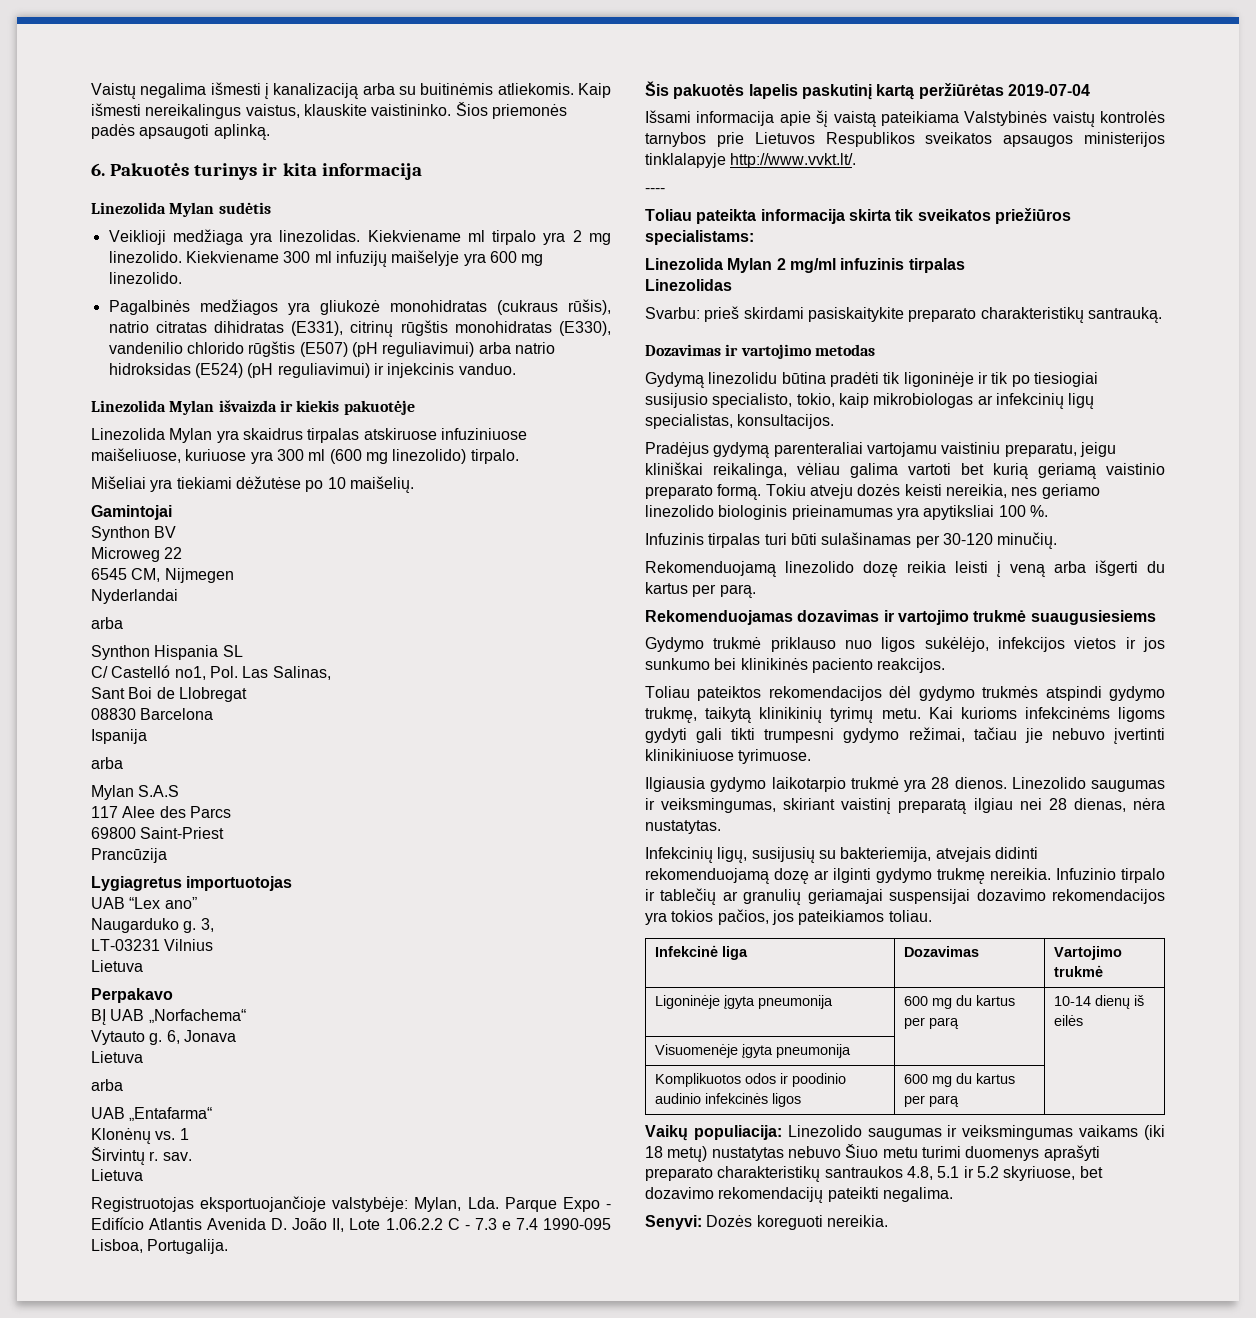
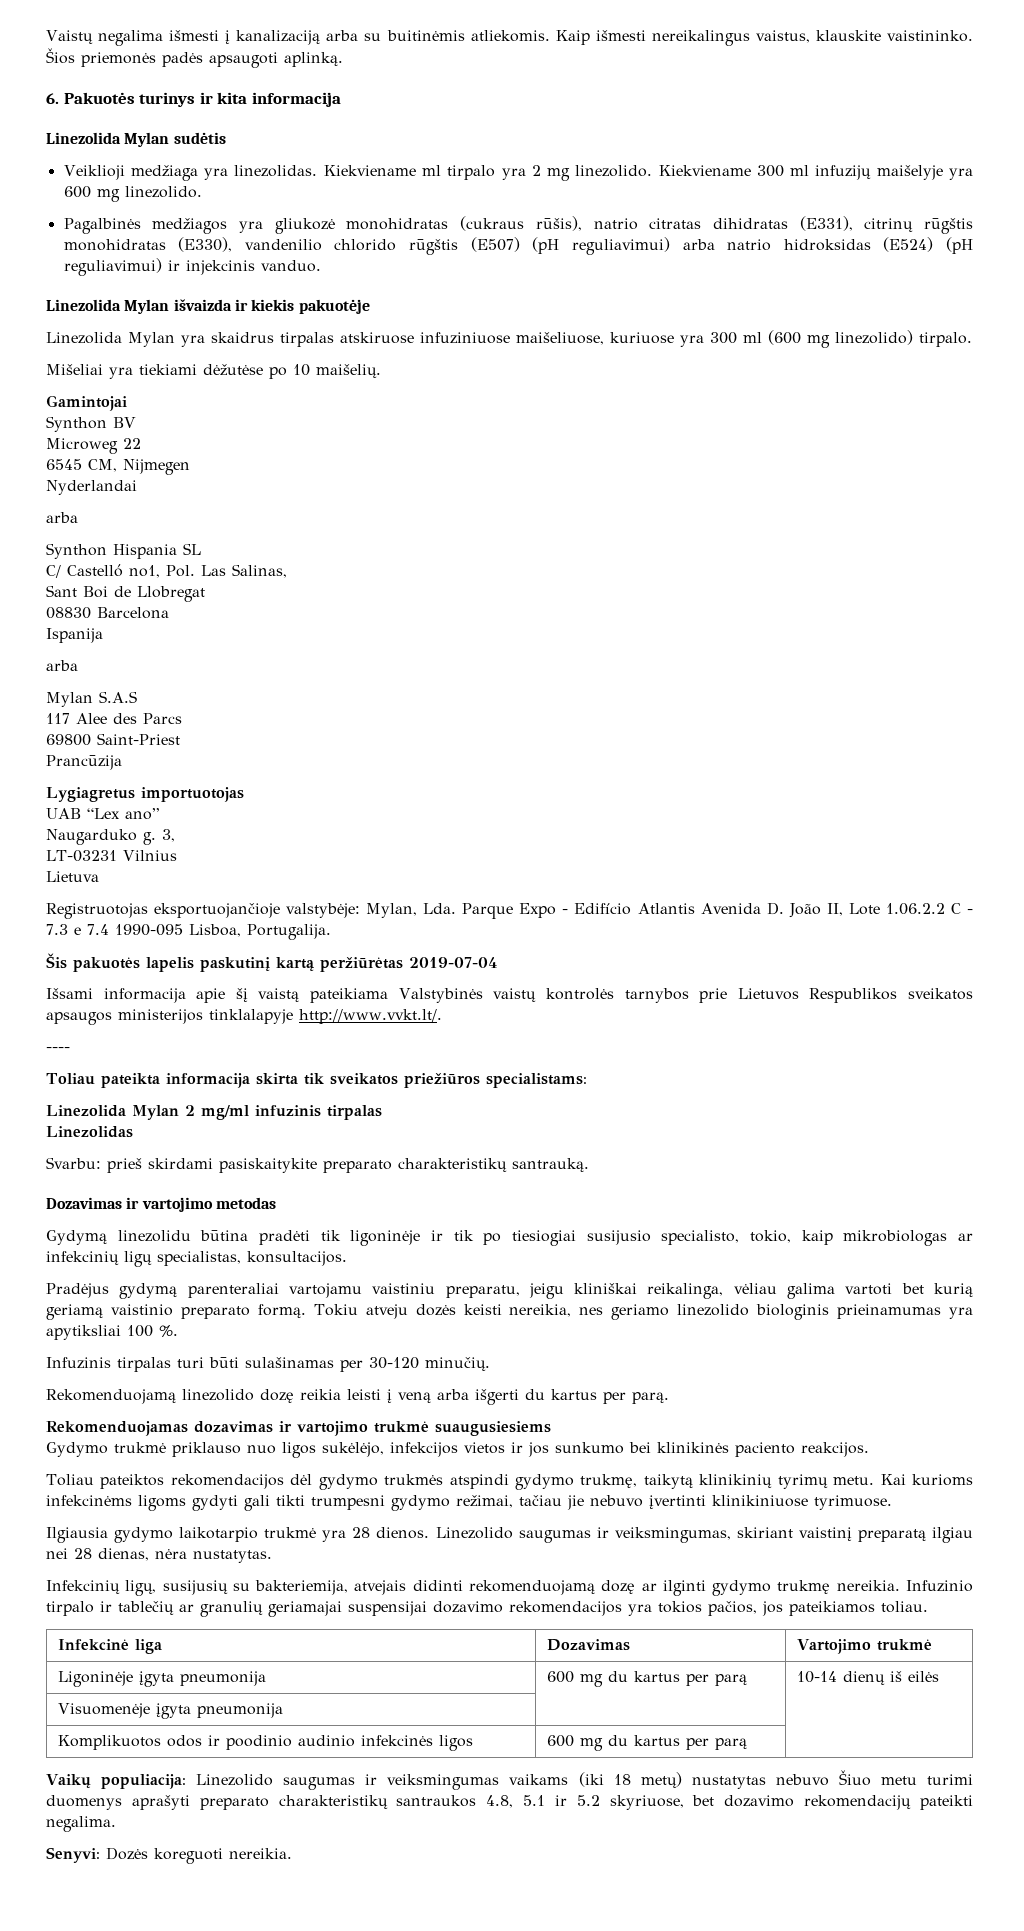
- Perpakavo
- BĮ UAB „Norfachema“
- Vytauto g. 6, Jonava
- Lietuva
- arba
- UAB „Entafarma“
- Klonėnų vs. 1
- Širvintų r. sav.
- Lietuva

